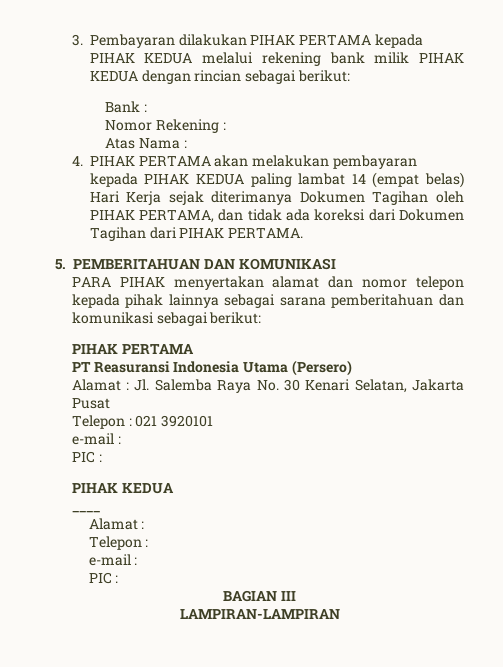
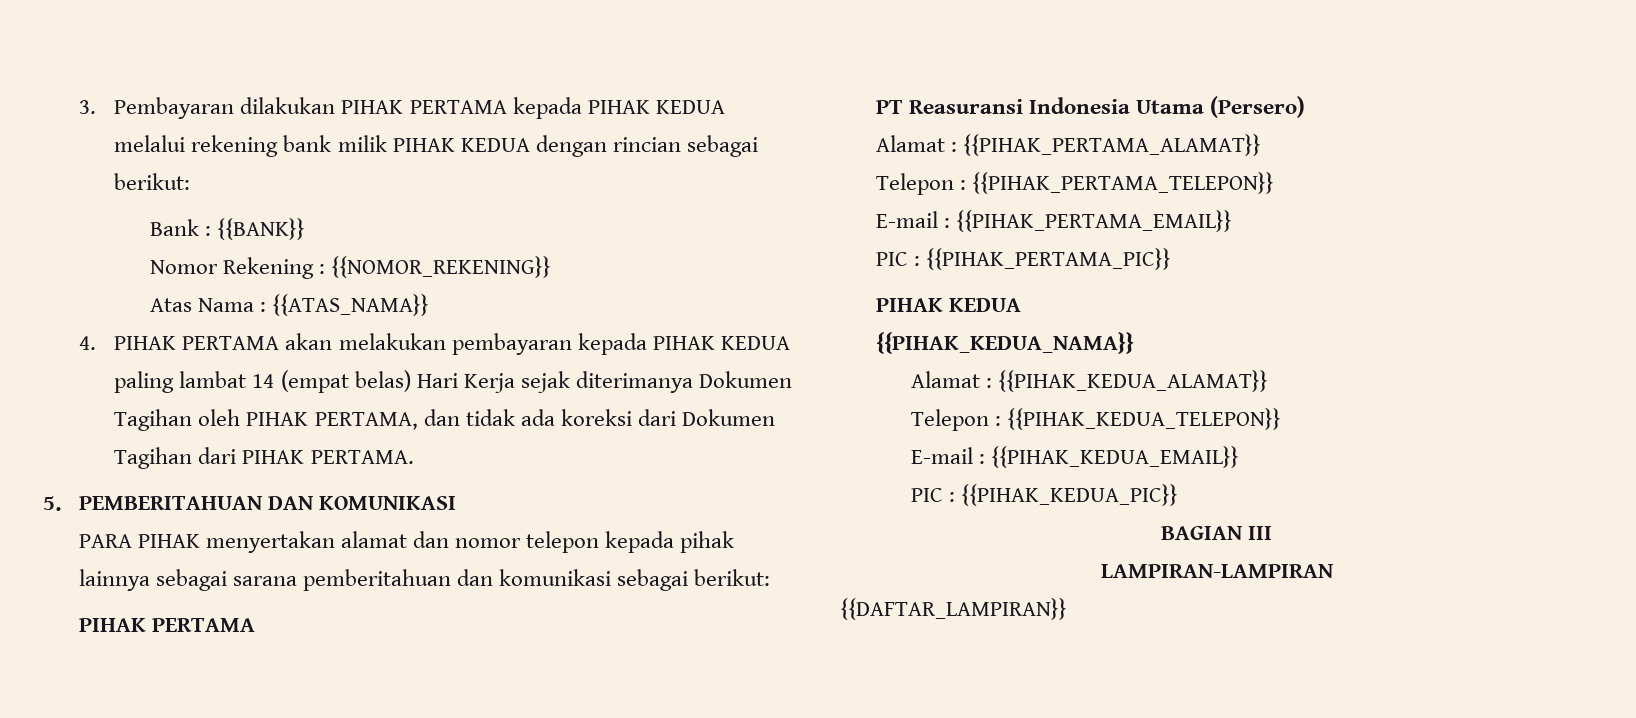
- Bank :
+ Bank : {{BANK}}
- Nomor Rekening :
+ Nomor Rekening : {{NOMOR_REKENING}}
- Atas Nama :
+ Atas Nama : {{ATAS_NAMA}}
- Alamat : Jl. Salemba Raya No. 30 Kenari Selatan, Jakarta Pusat
- Telepon : 021 3920101
- e-mail :
- PIC :
+ Alamat : {{PIHAK_PERTAMA_ALAMAT}}
+ Telepon : {{PIHAK_PERTAMA_TELEPON}}
+ E-mail : {{PIHAK_PERTAMA_EMAIL}}
+ PIC : {{PIHAK_PERTAMA_PIC}}
- ____
- Alamat :
- Telepon :
- e-mail :
- PIC :
+ {{PIHAK_KEDUA_NAMA}}
+ Alamat : {{PIHAK_KEDUA_ALAMAT}}
+ Telepon : {{PIHAK_KEDUA_TELEPON}}
+ E-mail : {{PIHAK_KEDUA_EMAIL}}
+ PIC : {{PIHAK_KEDUA_PIC}}
+ {{DAFTAR_LAMPIRAN}}

